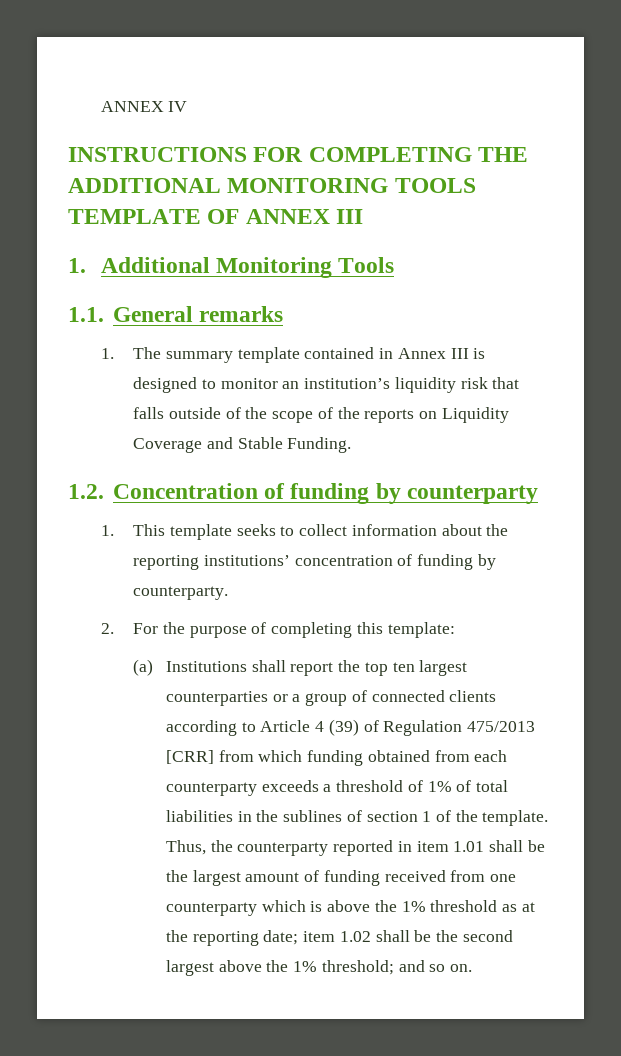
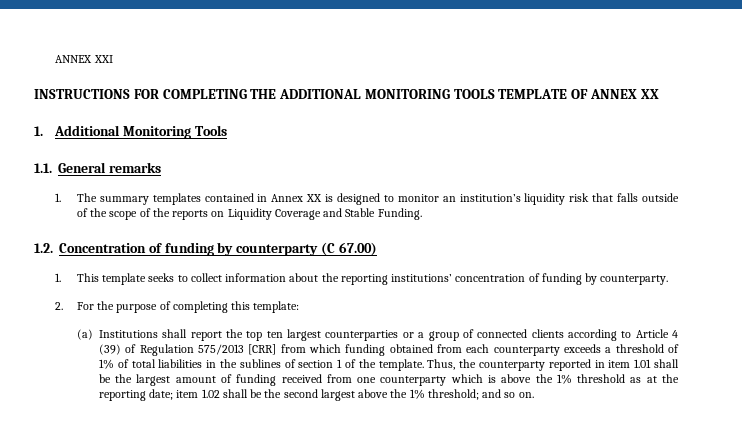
- ANNEX IV
+ ANNEX XXI
- INSTRUCTIONS FOR COMPLETING THE ADDITIONAL MONITORING TOOLS TEMPLATE OF ANNEX III
+ INSTRUCTIONS FOR COMPLETING THE ADDITIONAL MONITORING TOOLS TEMPLATE OF ANNEX XX
- 1. The summary template contained in Annex III is designed to monitor an institution’s liquidity risk that falls outside of the scope of the reports on Liquidity Coverage and Stable Funding.
+ 1. The summary templates contained in Annex XX is designed to monitor an institution’s liquidity risk that falls outside of the scope of the reports on Liquidity Coverage and Stable Funding.
- 1.2. Concentration of funding by counterparty
+ 1.2. Concentration of funding by counterparty (C 67.00)
- (a) Institutions shall report the top ten largest counterparties or a group of connected clients according to Article 4 (39) of Regulation 475/2013 [CRR] from which funding obtained from each counterparty exceeds a threshold of 1% of total liabilities in the sublines of section 1 of the template.
+ (a) Institutions shall report the top ten largest counterparties or a group of connected clients according to Article 4 (39) of Regulation 575/2013 [CRR] from which funding obtained from each counterparty exceeds a threshold of 1% of total liabilities in the sublines of section 1 of the template.

